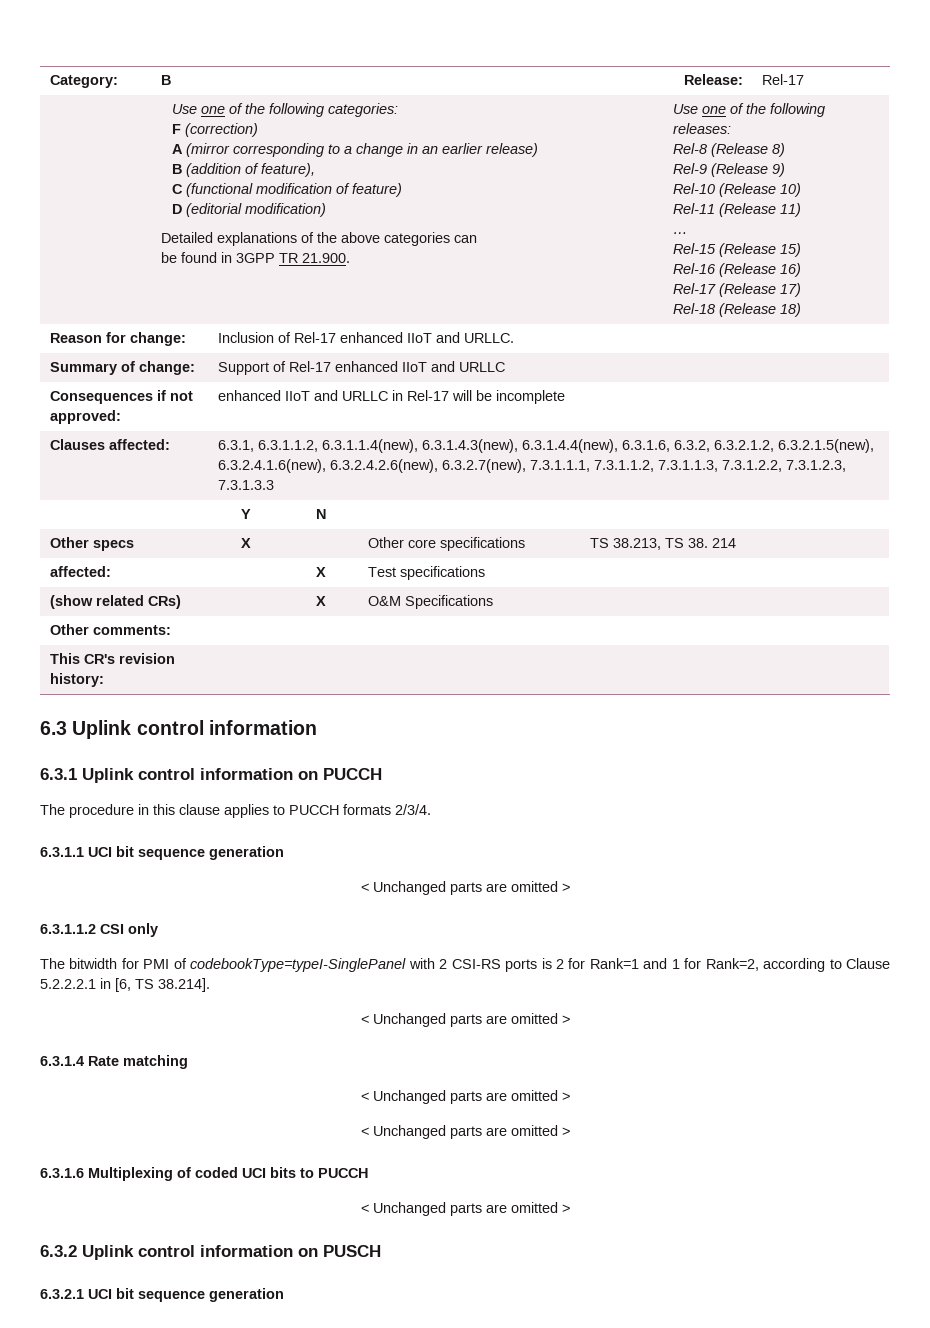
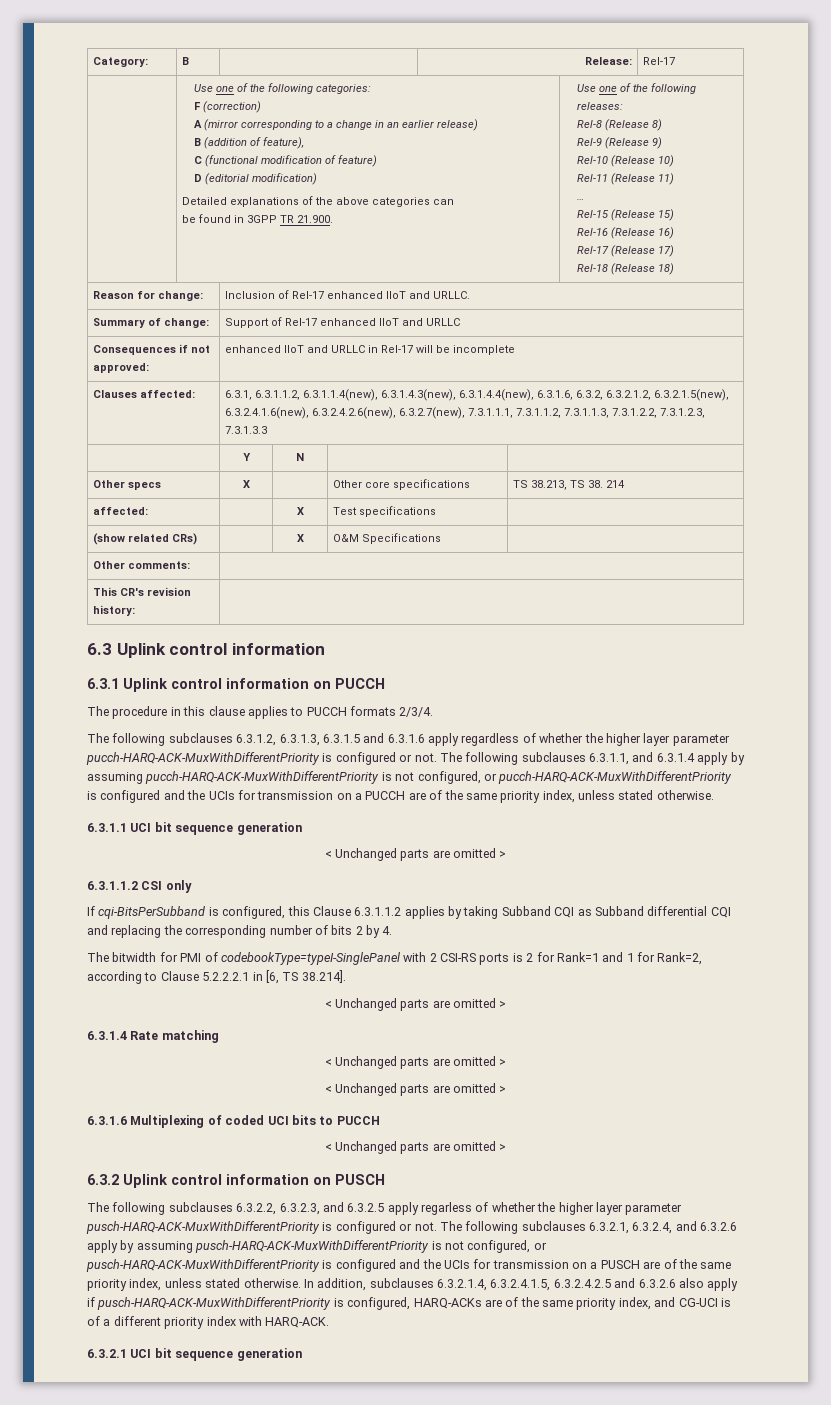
+ The following subclauses 6.3.1.2, 6.3.1.3, 6.3.1.5 and 6.3.1.6 apply regardless of whether the higher layer parameter pucch-HARQ-ACK-MuxWithDifferentPriority is configured or not. The following subclauses 6.3.1.1, and 6.3.1.4 apply by assuming pucch-HARQ-ACK-MuxWithDifferentPriority is not configured, or pucch-HARQ-ACK-MuxWithDifferentPriority is configured and the UCIs for transmission on a PUCCH are of the same priority index, unless stated otherwise.
+ If cqi-BitsPerSubband is configured, this Clause 6.3.1.1.2 applies by taking Subband CQI as Subband differential CQI and replacing the corresponding number of bits 2 by 4.
+ The following subclauses 6.3.2.2, 6.3.2.3, and 6.3.2.5 apply regarless of whether the higher layer parameter pusch-HARQ-ACK-MuxWithDifferentPriority is configured or not. The following subclauses 6.3.2.1, 6.3.2.4, and 6.3.2.6 apply by assuming pusch-HARQ-ACK-MuxWithDifferentPriority is not configured, or pusch-HARQ-ACK-MuxWithDifferentPriority is configured and the UCIs for transmission on a PUSCH are of the same priority index, unless stated otherwise. In addition, subclauses 6.3.2.1.4, 6.3.2.4.1.5, 6.3.2.4.2.5 and 6.3.2.6 also apply if pusch-HARQ-ACK-MuxWithDifferentPriority is configured, HARQ-ACKs are of the same priority index, and CG-UCI is of a different priority index with HARQ-ACK.

